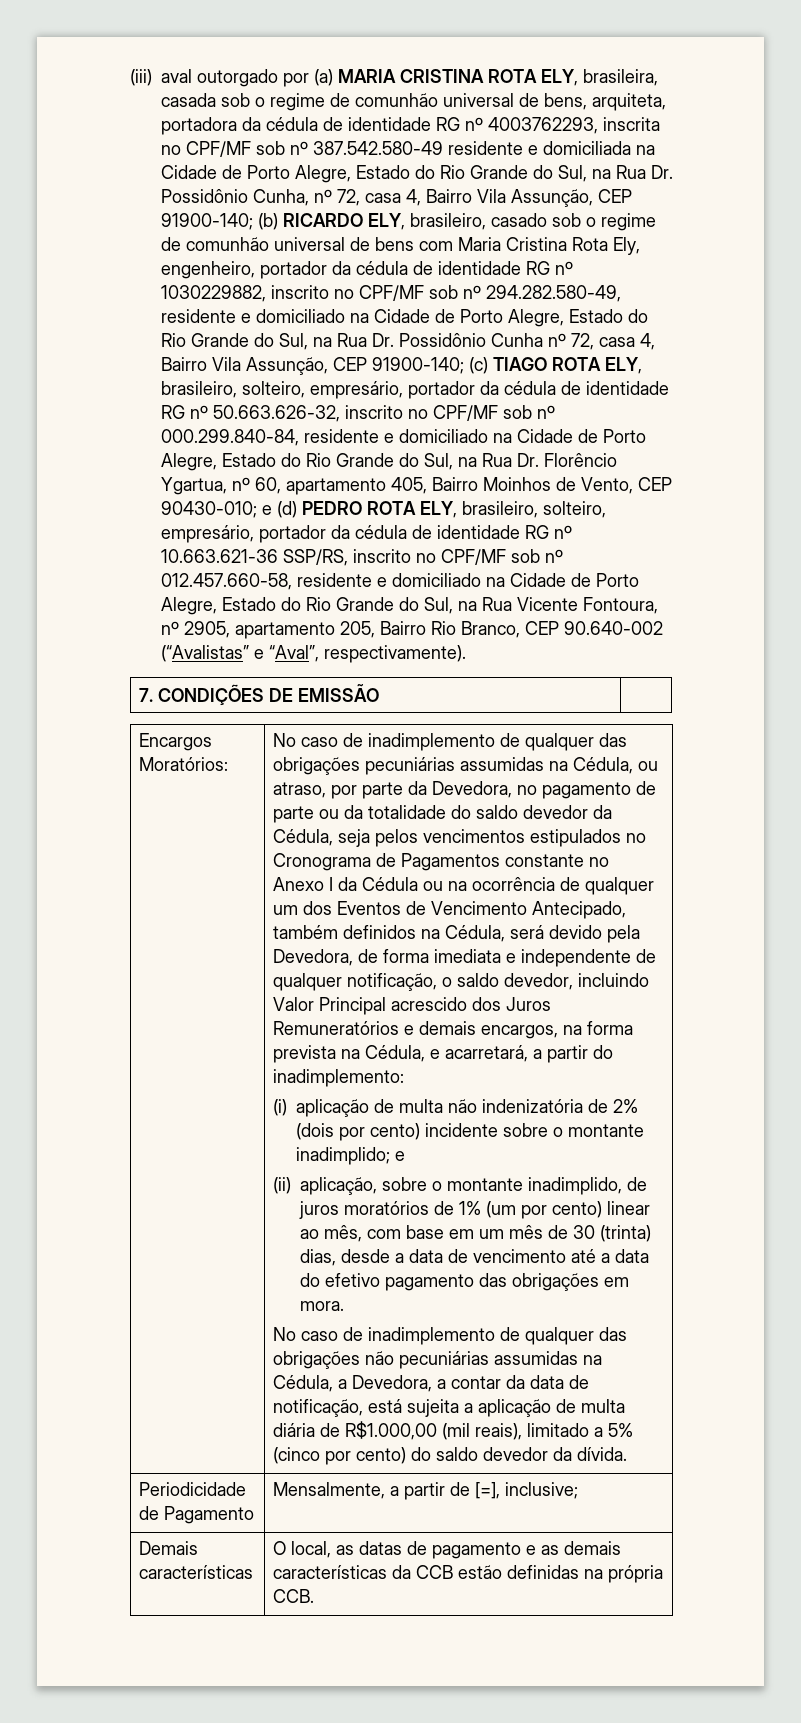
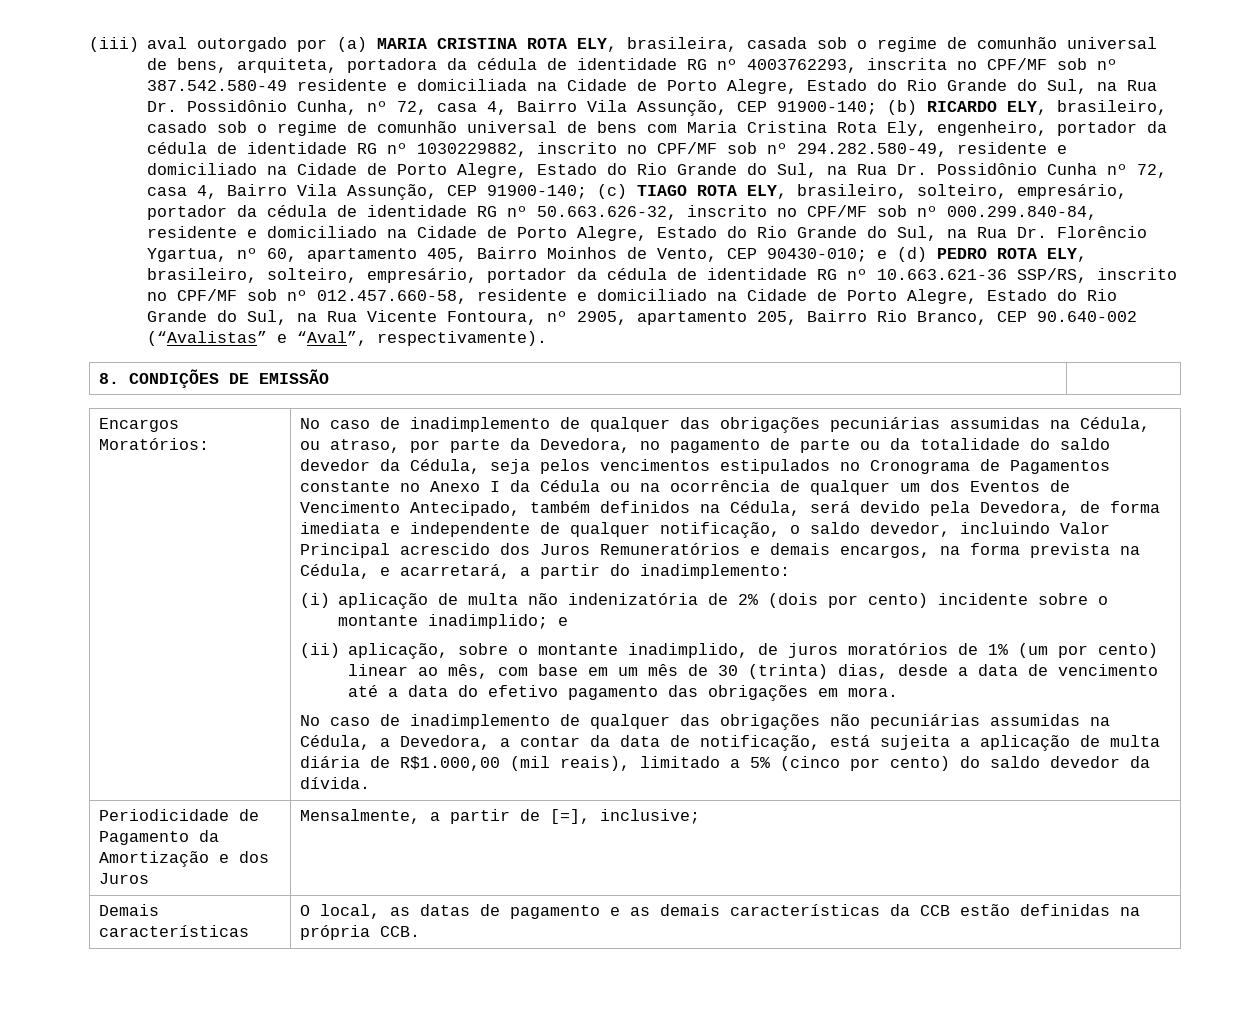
- 7. CONDIÇÕES DE EMISSÃO |
+ 8. CONDIÇÕES DE EMISSÃO |
- Periodicidade de Pagamento | Mensalmente, a partir de [=], inclusive;
+ Periodicidade de Pagamento da Amortização e dos Juros | Mensalmente, a partir de [=], inclusive;

